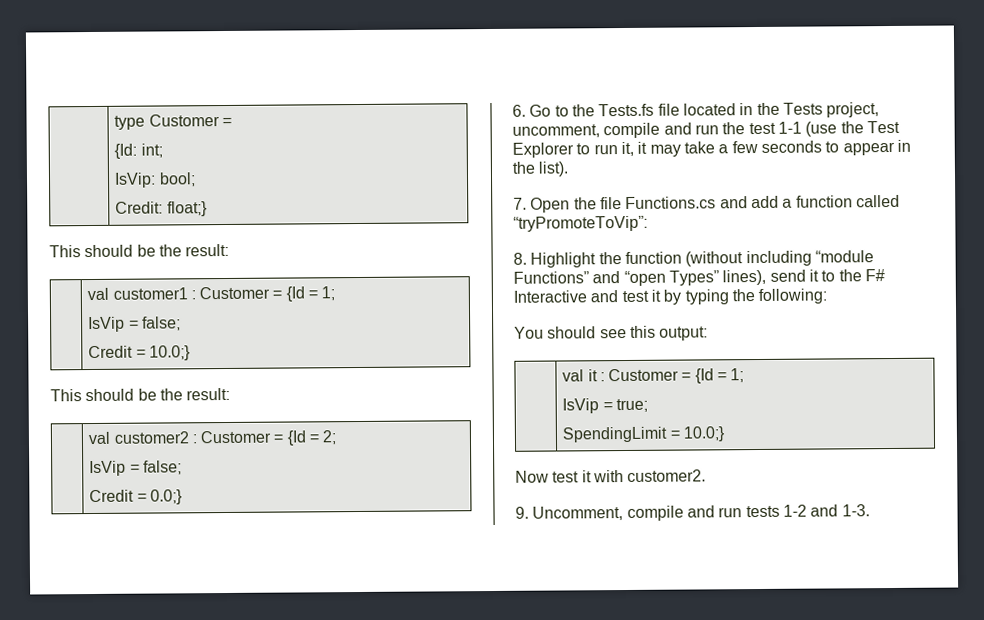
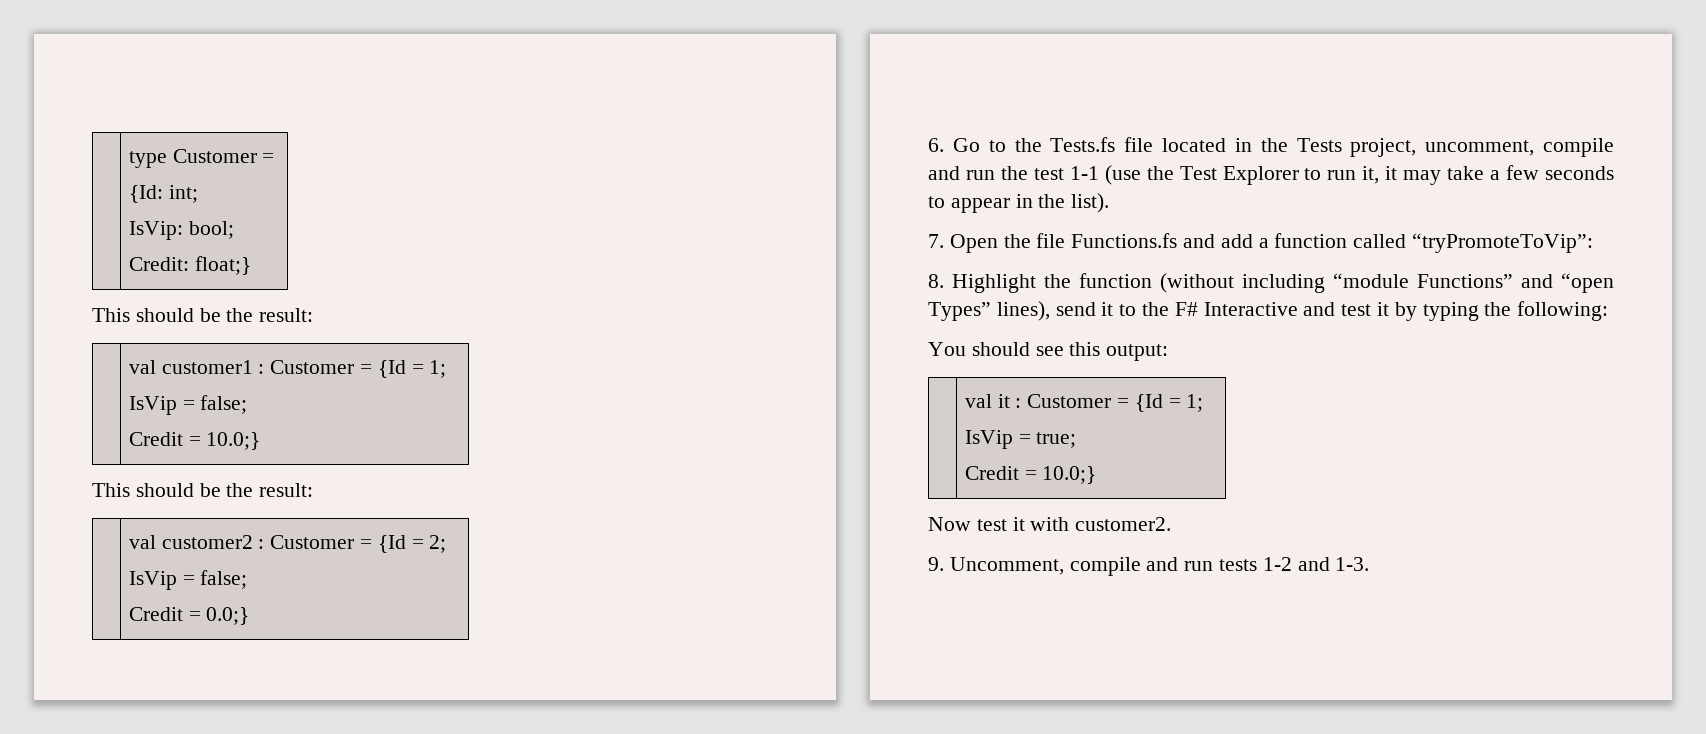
- 7. Open the file Functions.cs and add a function called “tryPromoteToVip”:
+ 7. Open the file Functions.fs and add a function called “tryPromoteToVip”:
  | val it : Customer = {Id = 1;
  IsVip = true;
- SpendingLimit = 10.0;}
+ Credit = 10.0;}

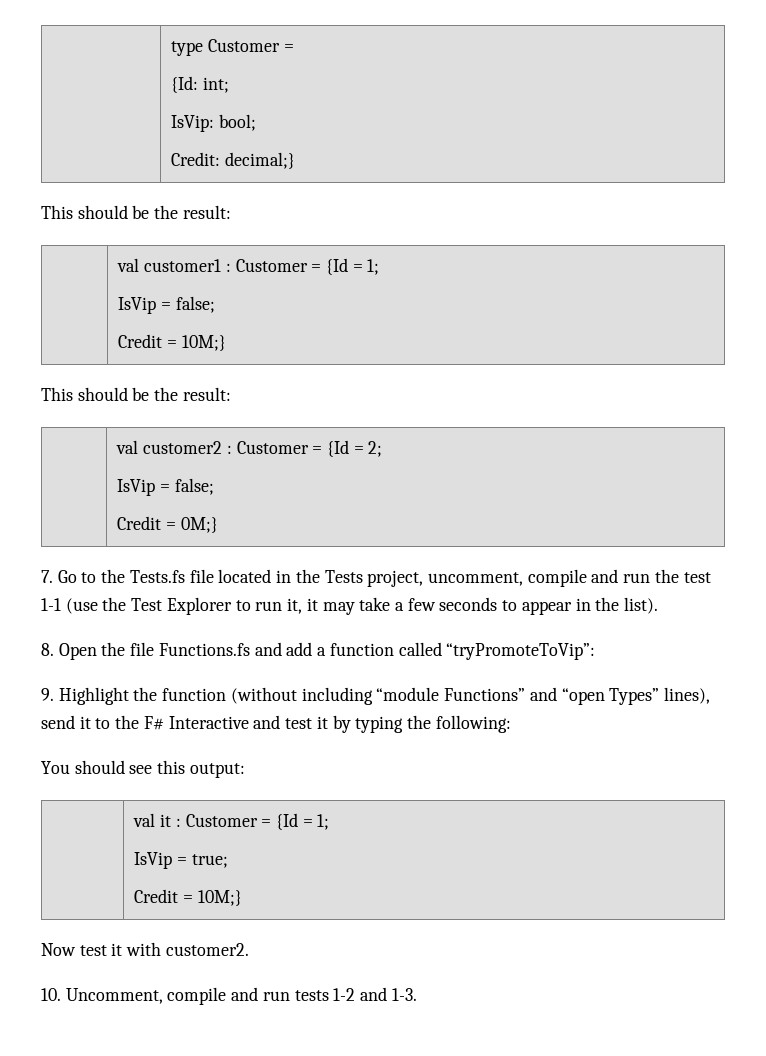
  | type Customer =
  {Id: int;
  IsVip: bool;
- Credit: float;}
+ Credit: decimal;}
  | val customer1 : Customer = {Id = 1;
  IsVip = false;
- Credit = 10.0;}
+ Credit = 10M;}
  | val customer2 : Customer = {Id = 2;
  IsVip = false;
- Credit = 0.0;}
- 6. Go to the Tests.fs file located in the Tests project, uncomment, compile and run the test 1-1 (use the Test Explorer to run it, it may take a few seconds to appear in the list).
+ Credit = 0M;}
+ 7. Go to the Tests.fs file located in the Tests project, uncomment, compile and run the test 1-1 (use the Test Explorer to run it, it may take a few seconds to appear in the list).
- 7. Open the file Functions.fs and add a function called “tryPromoteToVip”:
+ 8. Open the file Functions.fs and add a function called “tryPromoteToVip”:
- 8. Highlight the function (without including “module Functions” and “open Types” lines), send it to the F# Interactive and test it by typing the following:
+ 9. Highlight the function (without including “module Functions” and “open Types” lines), send it to the F# Interactive and test it by typing the following:
  | val it : Customer = {Id = 1;
  IsVip = true;
- Credit = 10.0;}
+ Credit = 10M;}
- 9. Uncomment, compile and run tests 1-2 and 1-3.
+ 10. Uncomment, compile and run tests 1-2 and 1-3.

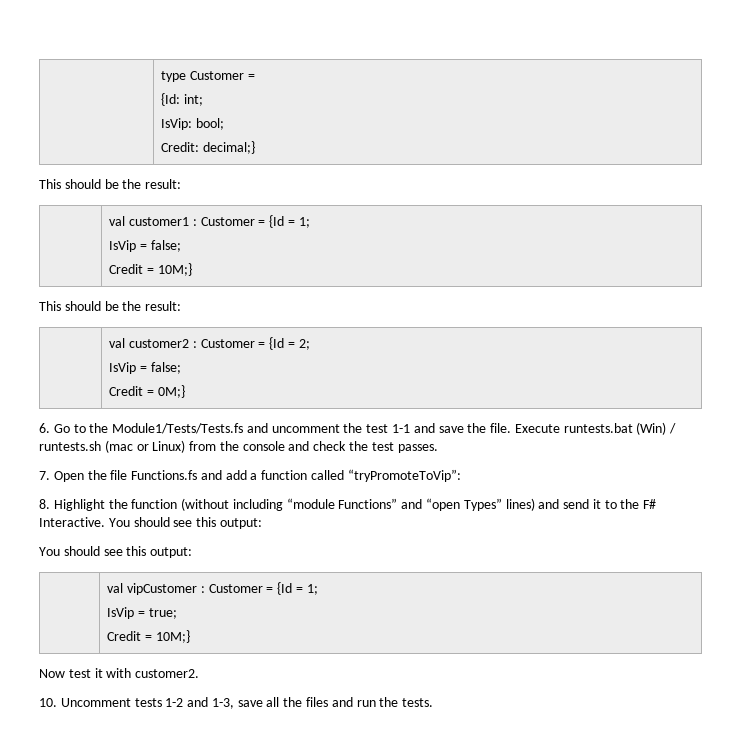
- 7. Go to the Tests.fs file located in the Tests project, uncomment, compile and run the test 1-1 (use the Test Explorer to run it, it may take a few seconds to appear in the list).
- 8. Open the file Functions.fs and add a function called “tryPromoteToVip”:
+ 6. Go to the Module1/Tests/Tests.fs and uncomment the test 1-1 and save the file. Execute runtests.bat (Win) / runtests.sh (mac or Linux) from the console and check the test passes.
+ 7. Open the file Functions.fs and add a function called “tryPromoteToVip”:
- 9. Highlight the function (without including “module Functions” and “open Types” lines), send it to the F# Interactive and test it by typing the following:
+ 8. Highlight the function (without including “module Functions” and “open Types” lines) and send it to the F# Interactive. You should see this output:
- | val it : Customer = {Id = 1;
+ | val vipCustomer : Customer = {Id = 1;
- 10. Uncomment, compile and run tests 1-2 and 1-3.
+ 10. Uncomment tests 1-2 and 1-3, save all the files and run the tests.

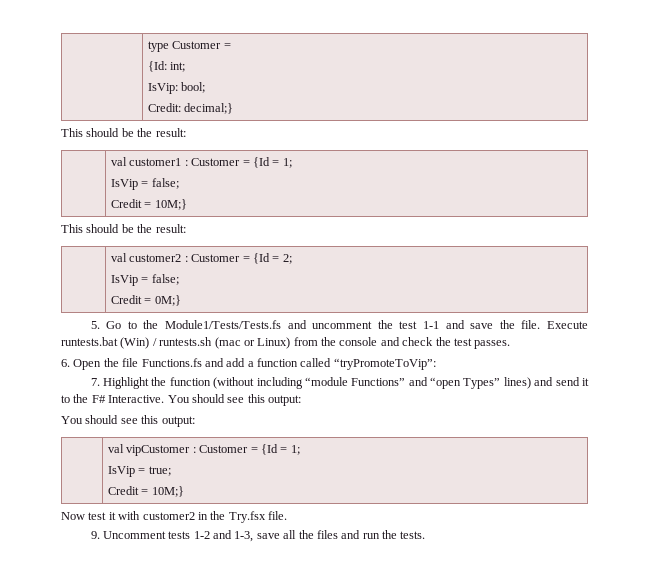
- 6. Go to the Module1/Tests/Tests.fs and uncomment the test 1-1 and save the file.
+ 5. Go to the Module1/Tests/Tests.fs and uncomment the test 1-1 and save the file.
- 7. Open the file Functions.fs and add a function called “tryPromoteToVip”:
+ 6. Open the file Functions.fs and add a function called “tryPromoteToVip”:
- 8. Highlight the function (without including “module Functions” and “open Types” lines) and send it to the F# Interactive.
+ 7. Highlight the function (without including “module Functions” and “open Types” lines) and send it to the F# Interactive.
- Now test it with customer2.
- 10. Uncomment tests 1-2 and 1-3, save all the files and run the tests.
+ Now test it with customer2 in the Try.fsx file.
+ 9. Uncomment tests 1-2 and 1-3, save all the files and run the tests.

